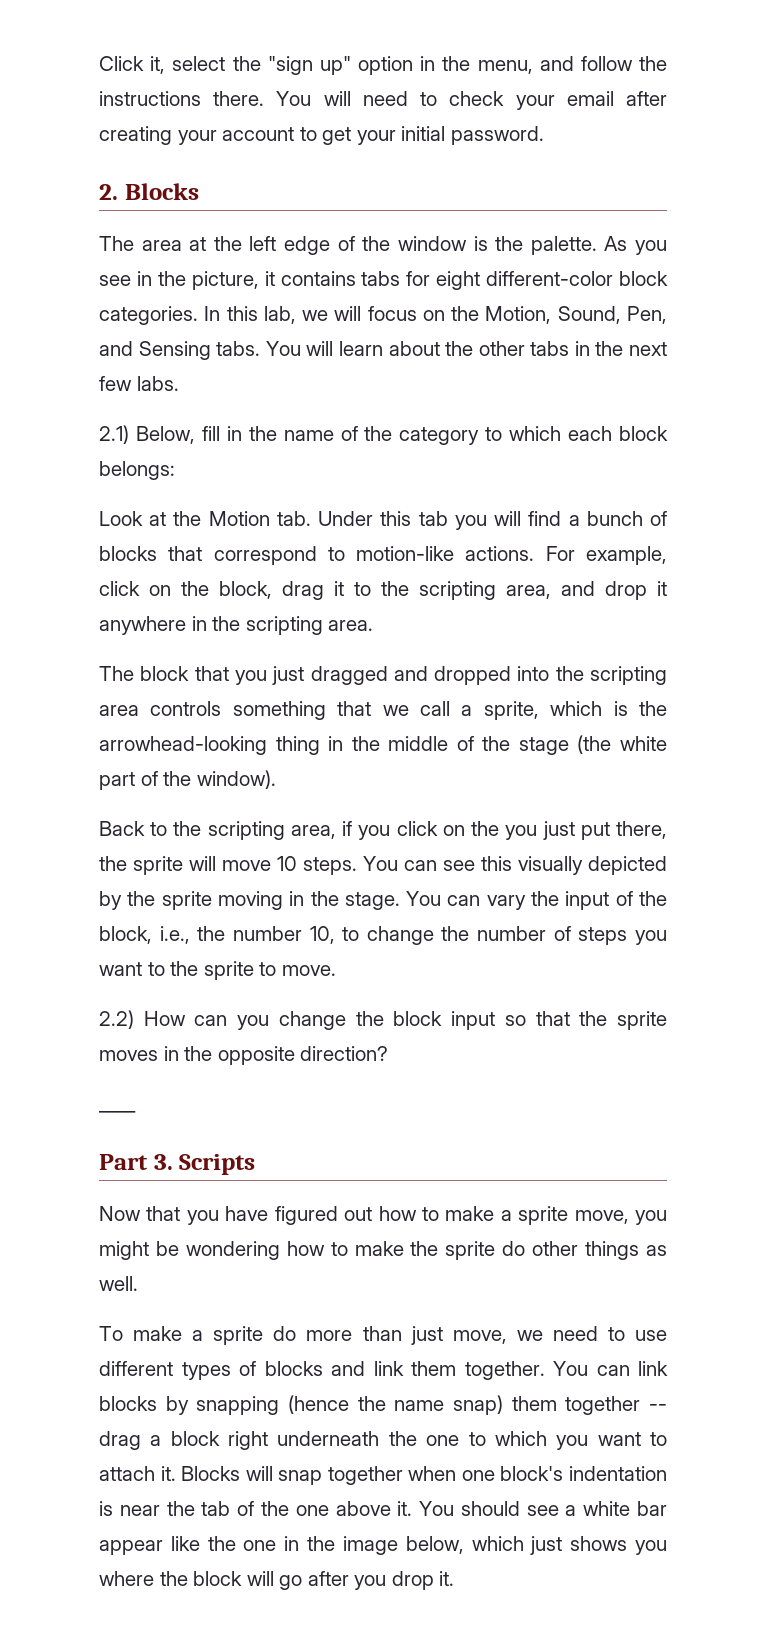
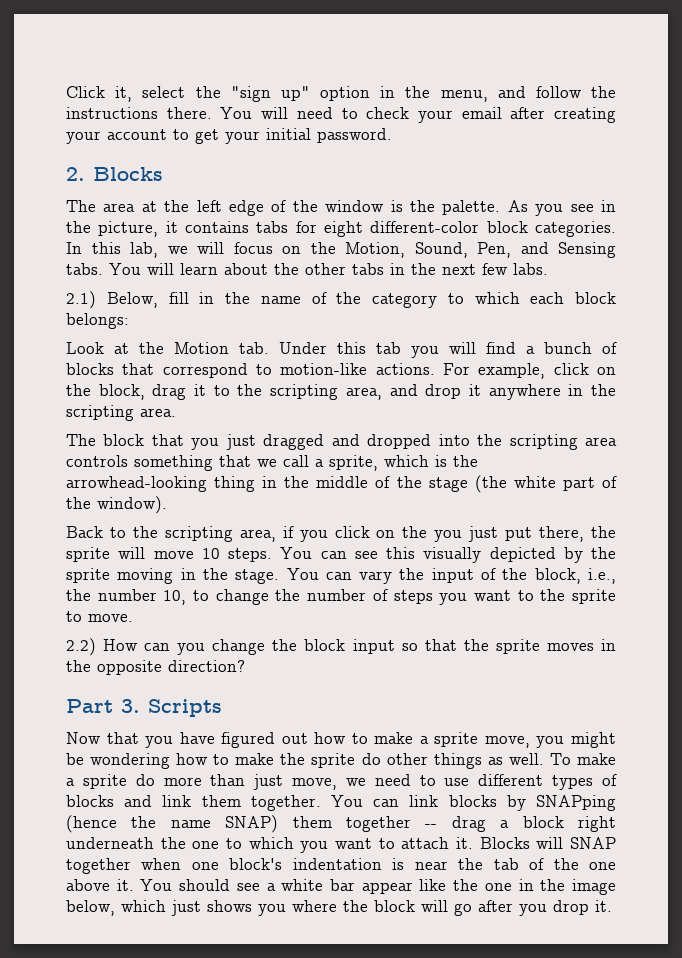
- ____
- Now that you have figured out how to make a sprite move, you might be wondering how to make the sprite do other things as well.
- To make a sprite do more than just move, we need to use different types of blocks and link them together.
+ Now that you have figured out how to make a sprite move, you might be wondering how to make the sprite do other things as well. To make a sprite do more than just move, we need to use different types of blocks and link them together.
- You can link blocks by snapping (hence the name snap) them together -- drag a block right underneath the one to which you want to attach it.
+ You can link blocks by SNAPping (hence the name SNAP) them together -- drag a block right underneath the one to which you want to attach it.
- Blocks will snap together when one block's indentation is near the tab of the one above it.
+ Blocks will SNAP together when one block's indentation is near the tab of the one above it.

